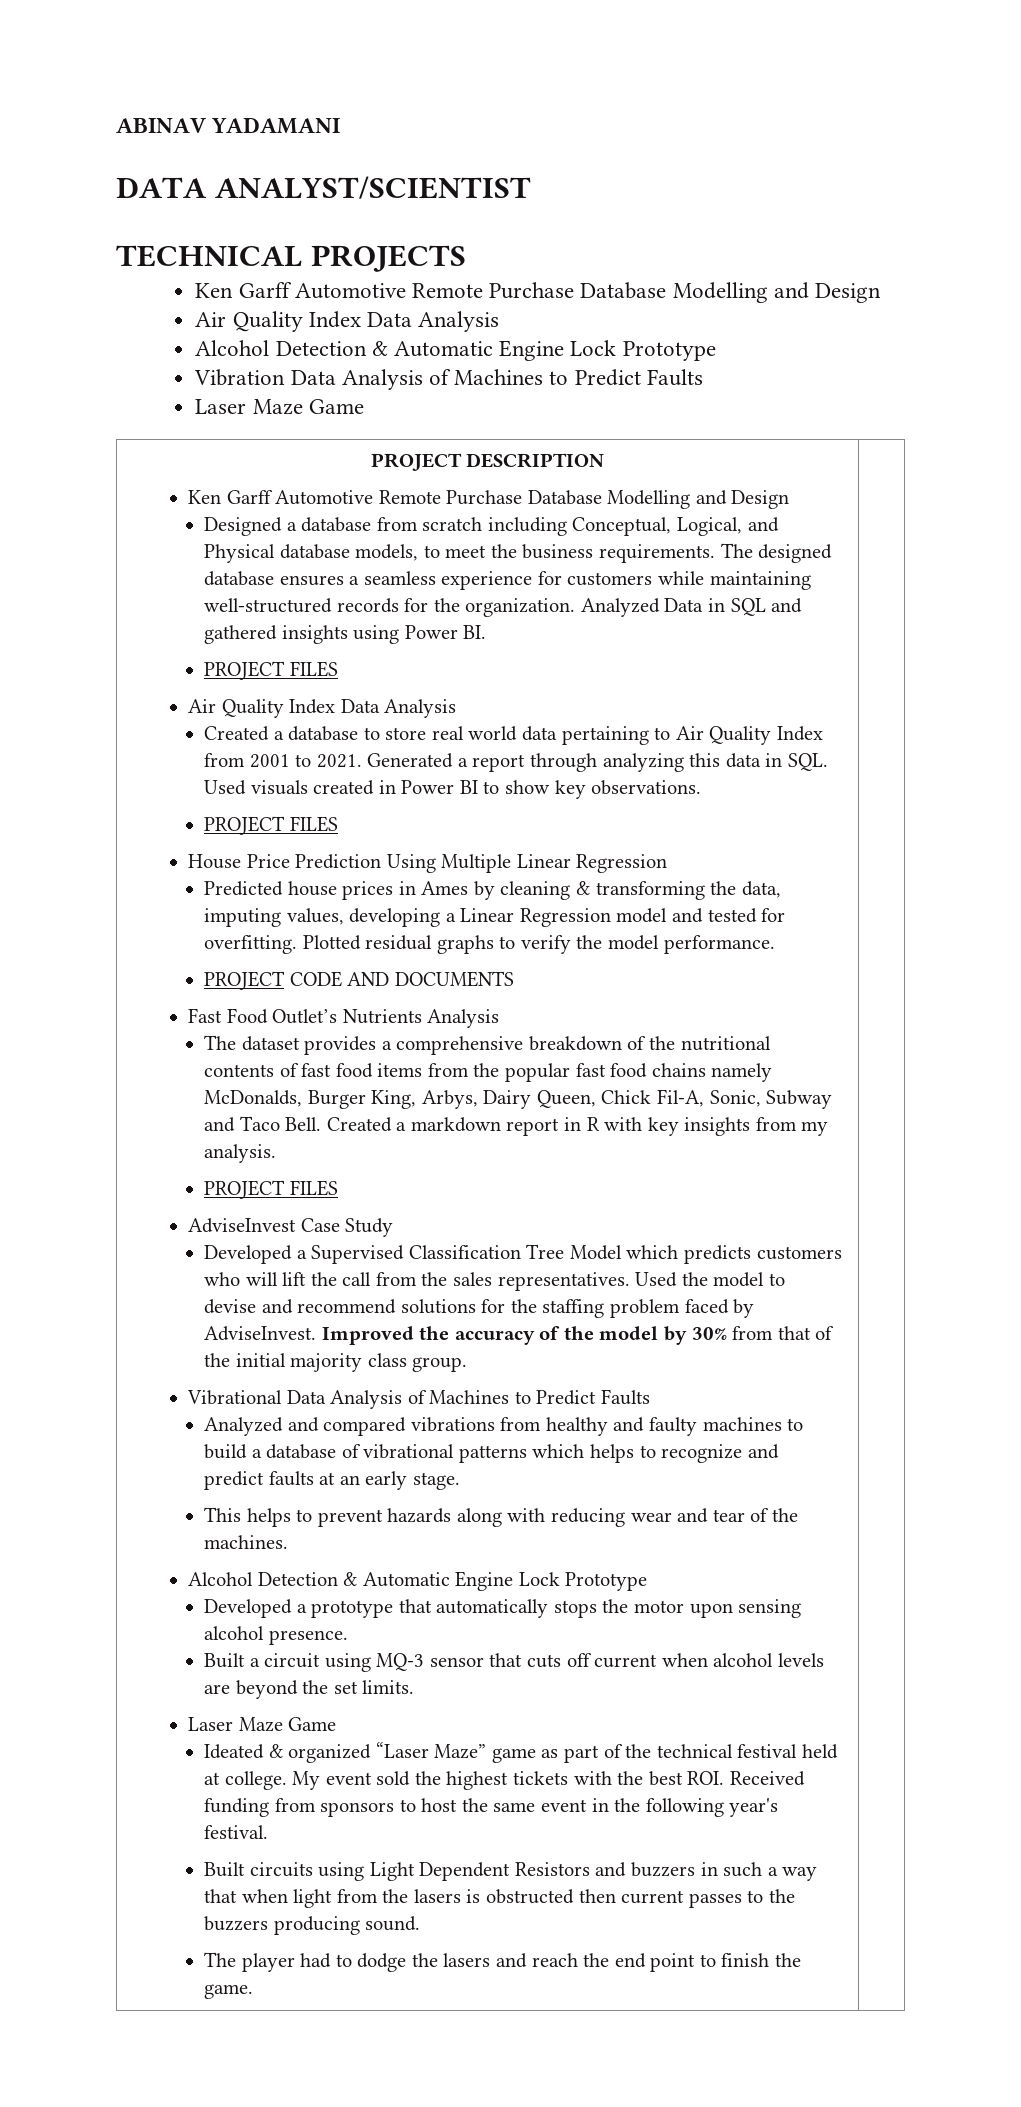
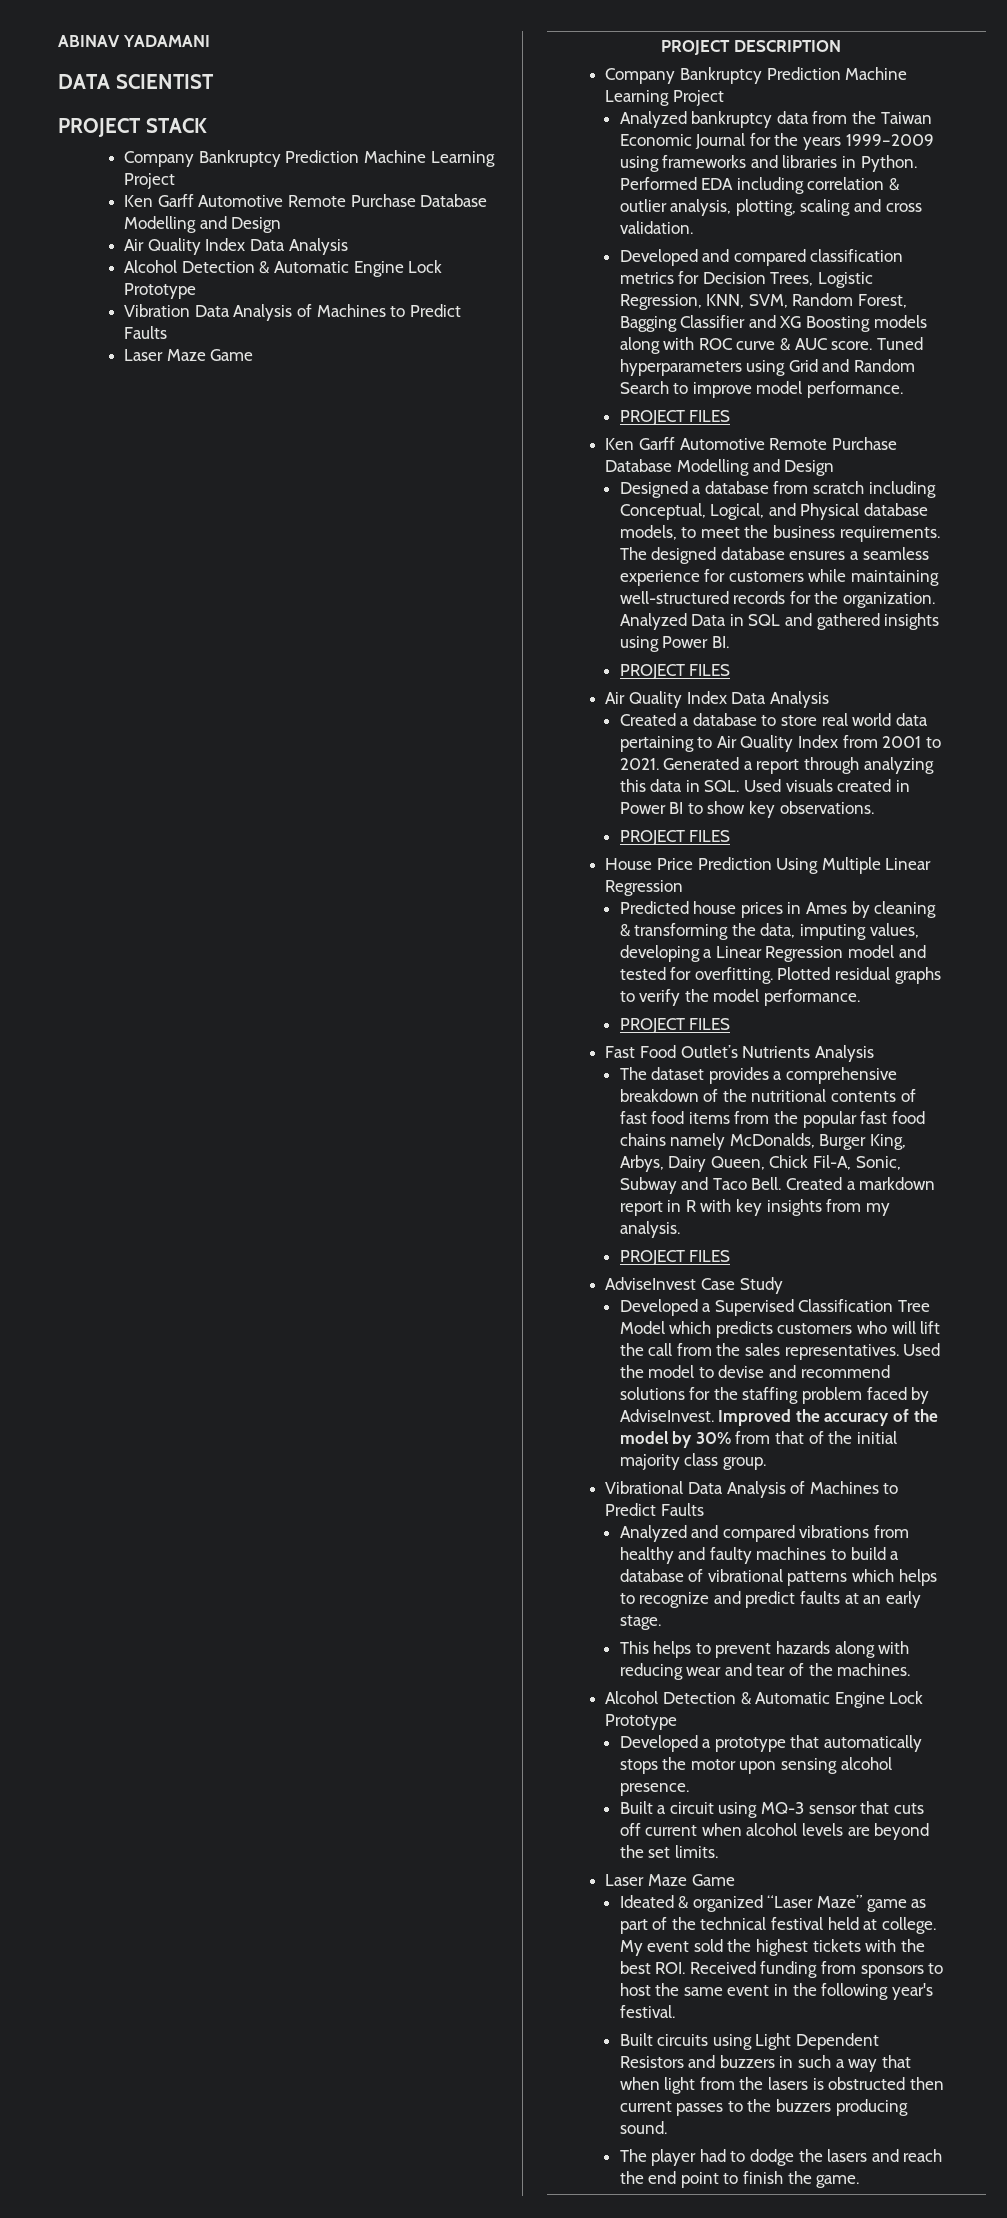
- DATA ANALYST/SCIENTIST
- TECHNICAL PROJECTS
+ DATA SCIENTIST
+ PROJECT STACK
+ Company Bankruptcy Prediction Machine Learning Project
  PROJECT DESCRIPTION
+ Company Bankruptcy Prediction Machine Learning Project
+ Analyzed bankruptcy data from the Taiwan Economic Journal for the years 1999–2009 using frameworks and libraries in Python. Performed EDA including correlation & outlier analysis, plotting, scaling and cross validation.
+ Developed and compared classification metrics for Decision Trees, Logistic Regression, KNN, SVM, Random Forest, Bagging Classifier and XG Boosting models along with ROC curve & AUC score. Tuned hyperparameters using Grid and Random Search to improve model performance.
+ PROJECT FILES
  Plotted residual graphs to verify the model performance.
- PROJECT CODE AND DOCUMENTS
+ PROJECT FILES

